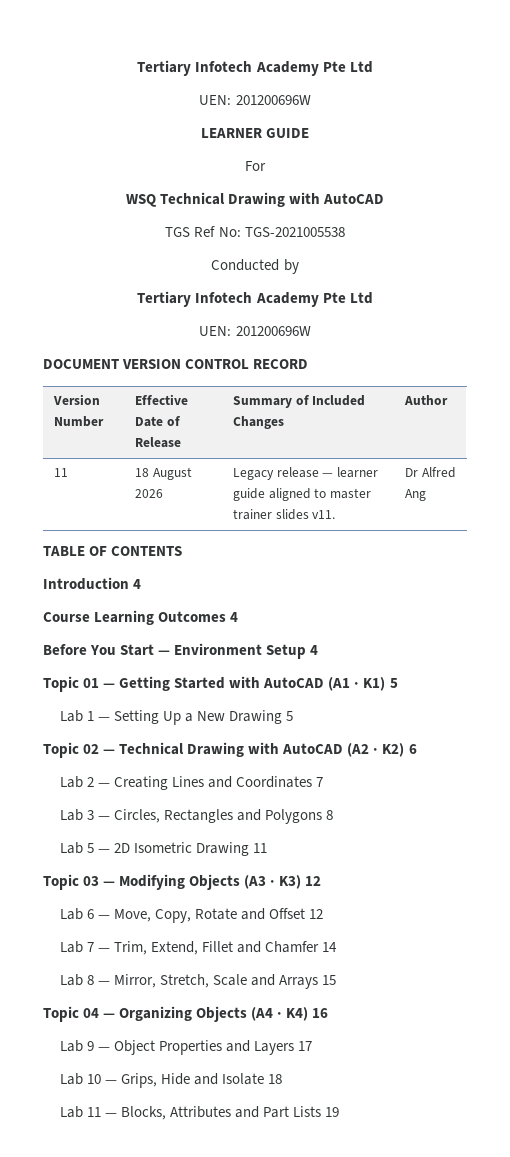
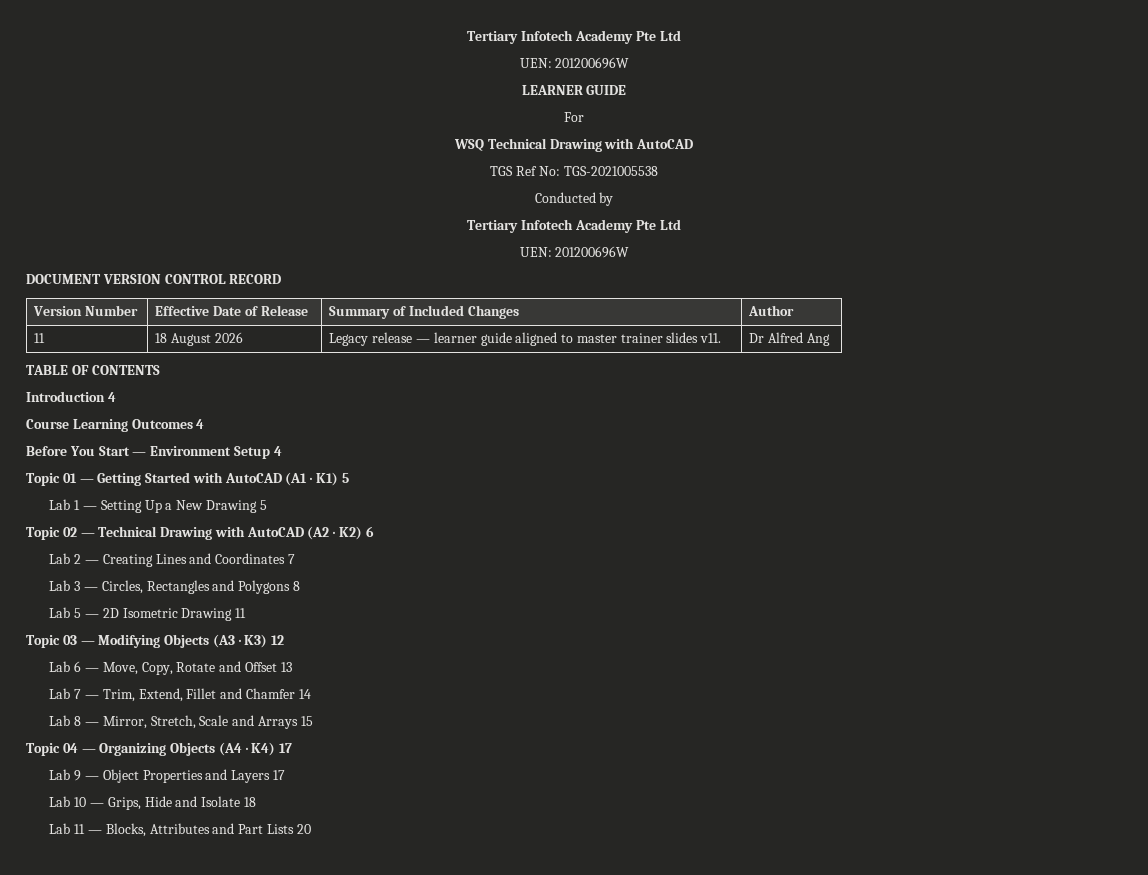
- Lab 6 — Move, Copy, Rotate and Offset 12
+ Lab 6 — Move, Copy, Rotate and Offset 13
- Topic 04 — Organizing Objects (A4 · K4) 16
+ Topic 04 — Organizing Objects (A4 · K4) 17
- Lab 11 — Blocks, Attributes and Part Lists 19
+ Lab 11 — Blocks, Attributes and Part Lists 20

